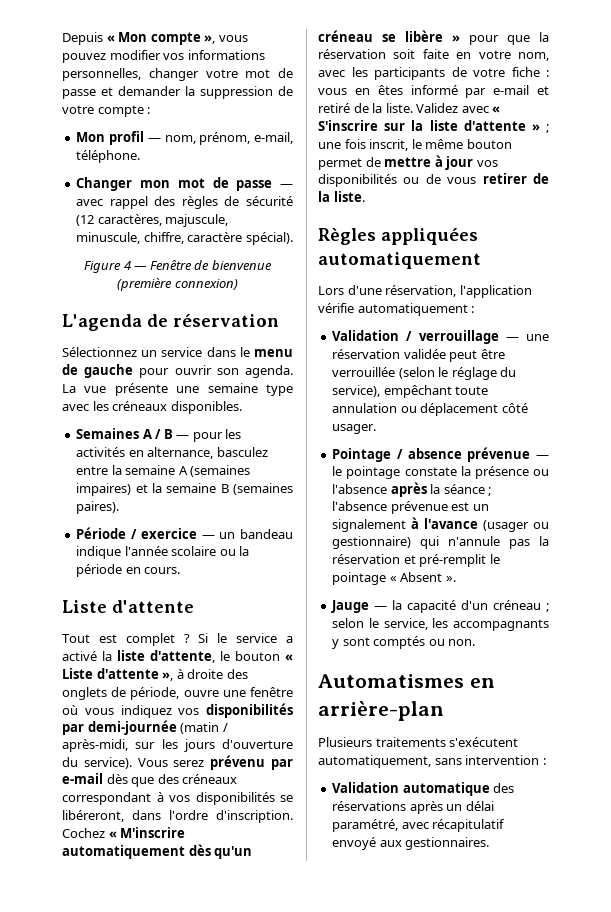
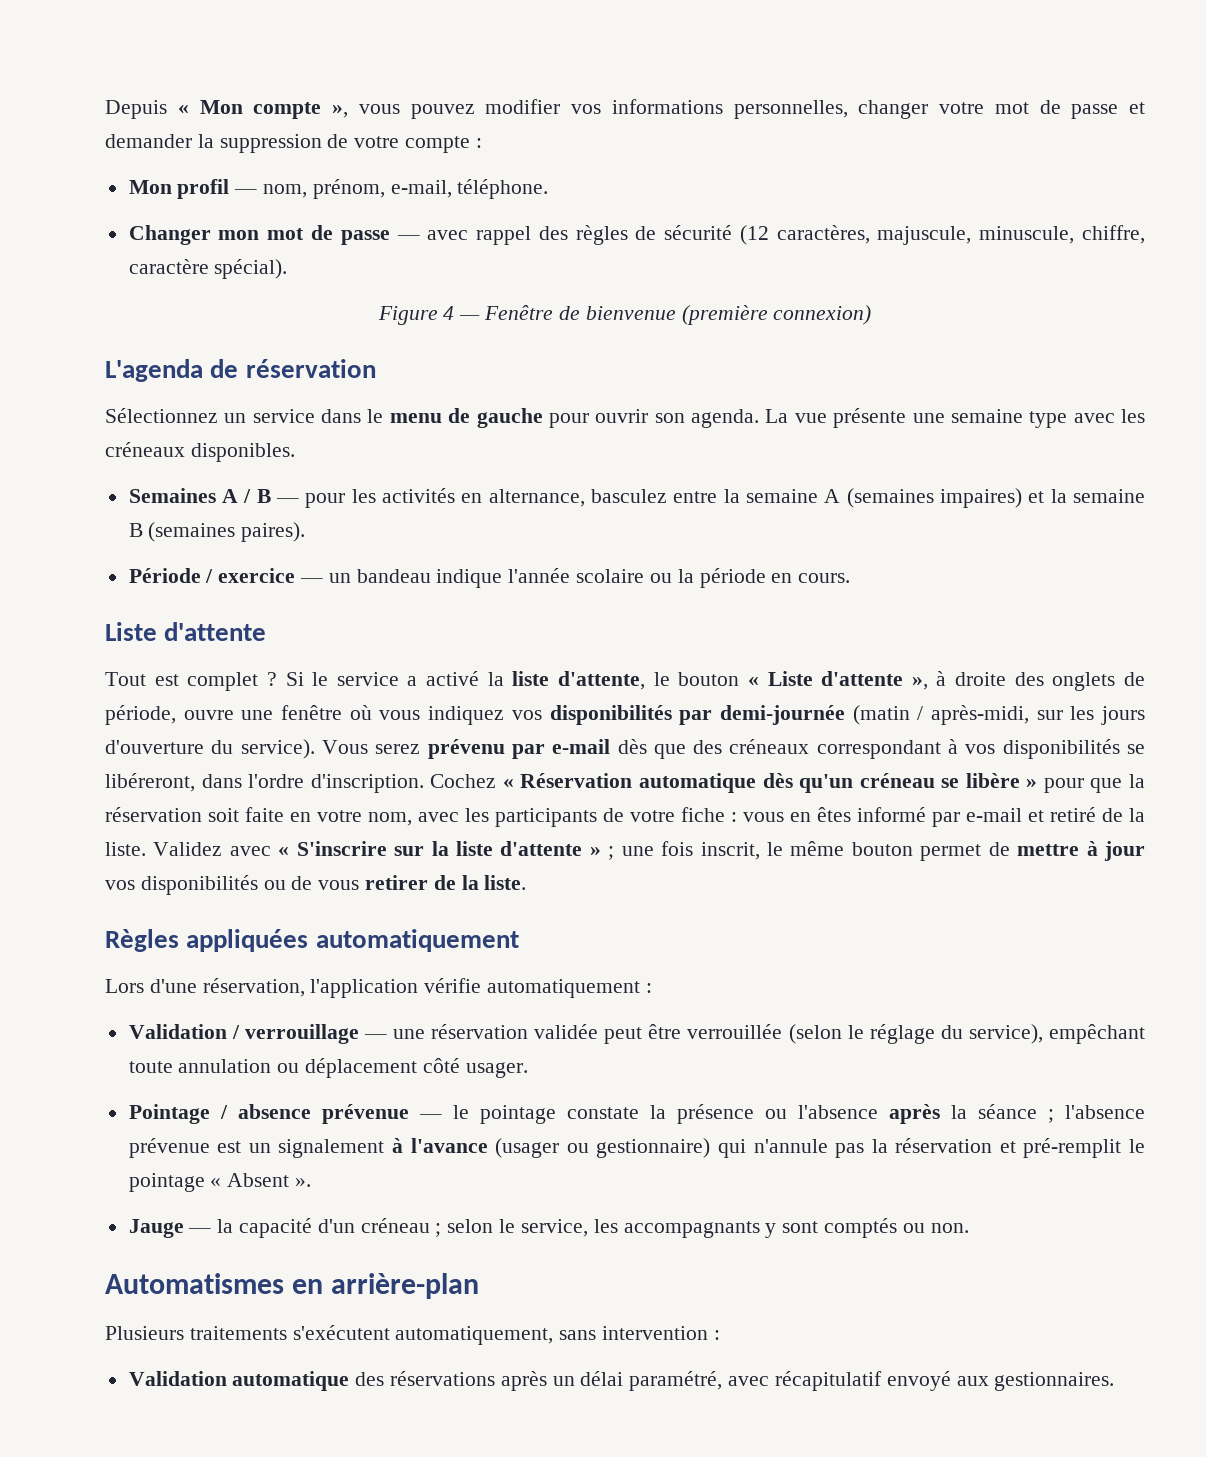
- Cochez « M'inscrire automatiquement dès qu'un créneau se libère » pour que la réservation soit faite en votre nom, avec les participants de votre fiche : vous en êtes informé par e-mail et retiré de la liste.
+ Cochez « Réservation automatique dès qu'un créneau se libère » pour que la réservation soit faite en votre nom, avec les participants de votre fiche : vous en êtes informé par e-mail et retiré de la liste.

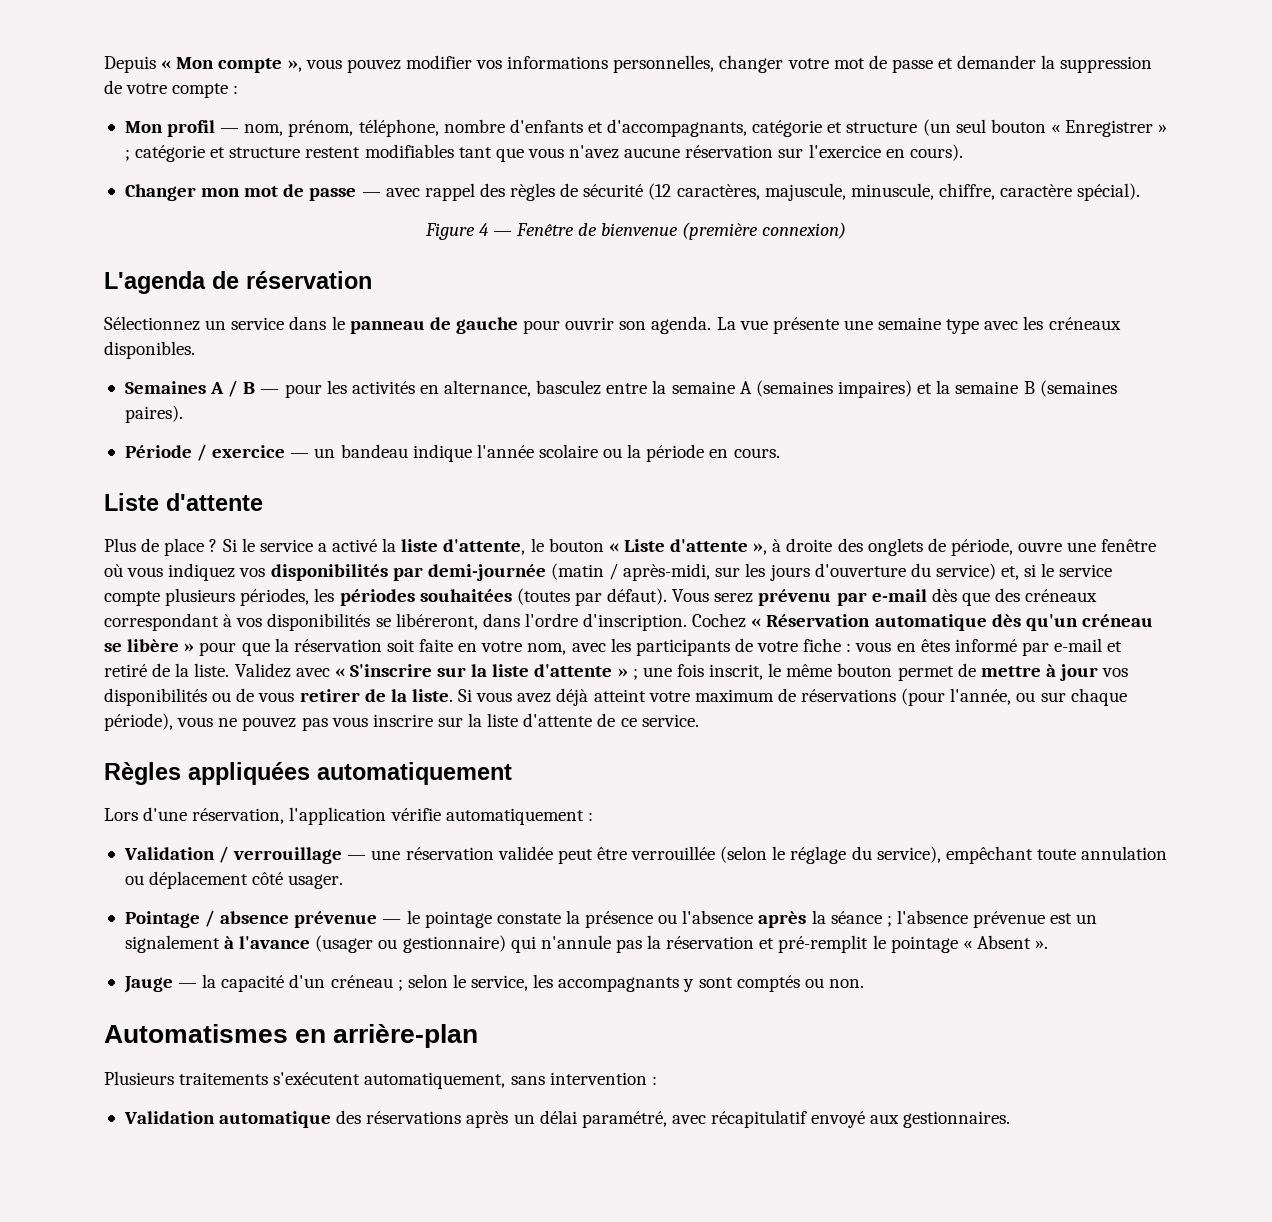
- Mon profil — nom, prénom, e-mail, téléphone.
+ Mon profil — nom, prénom, téléphone, nombre d'enfants et d'accompagnants, catégorie et structure (un seul bouton « Enregistrer » ; catégorie et structure restent modifiables tant que vous n'avez aucune réservation sur l'exercice en cours).
- Sélectionnez un service dans le menu de gauche pour ouvrir son agenda.
+ Sélectionnez un service dans le panneau de gauche pour ouvrir son agenda.
- Tout est complet ?
+ Plus de place ?
- Si le service a activé la liste d'attente, le bouton « Liste d'attente », à droite des onglets de période, ouvre une fenêtre où vous indiquez vos disponibilités par demi-journée (matin / après-midi, sur les jours d'ouverture du service).
+ Si le service a activé la liste d'attente, le bouton « Liste d'attente », à droite des onglets de période, ouvre une fenêtre où vous indiquez vos disponibilités par demi-journée (matin / après-midi, sur les jours d'ouverture du service) et, si le service compte plusieurs périodes, les périodes souhaitées (toutes par défaut).
+ Si vous avez déjà atteint votre maximum de réservations (pour l'année, ou sur chaque période), vous ne pouvez pas vous inscrire sur la liste d'attente de ce service.

